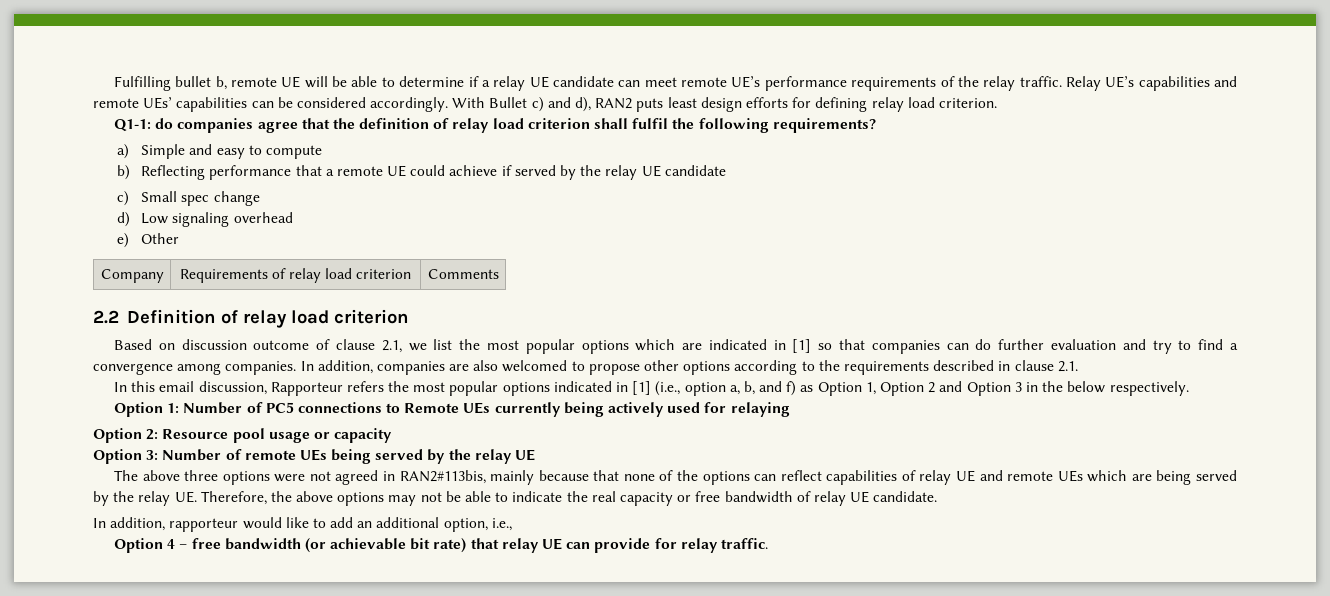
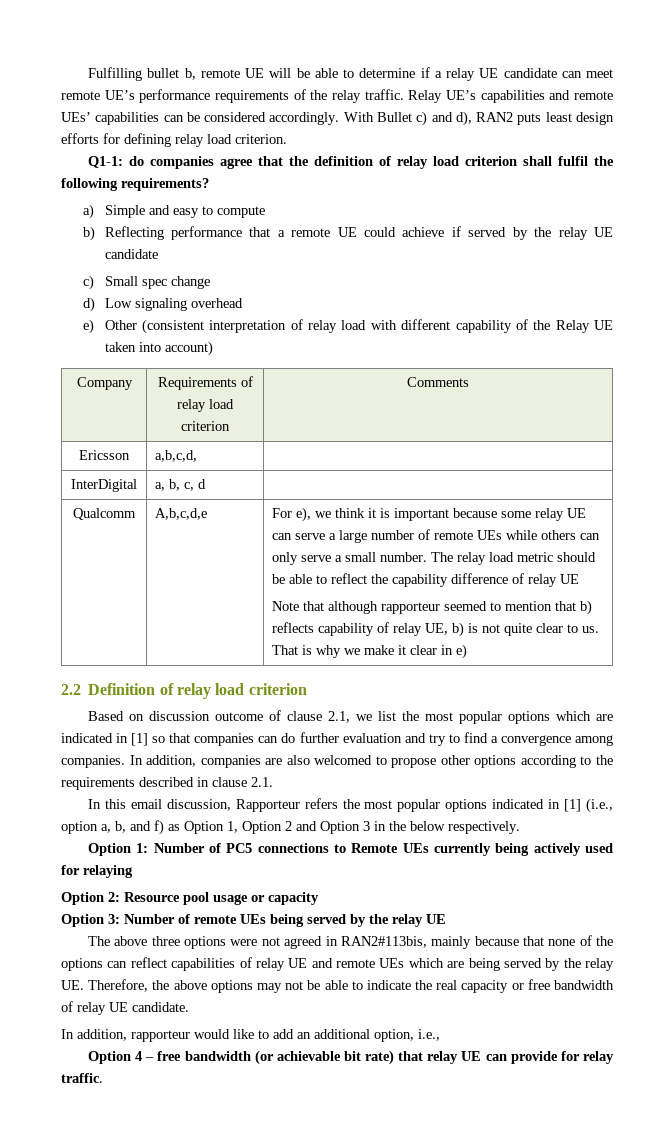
- e) Other
+ e) Other (consistent interpretation of relay load with different capability of the Relay UE taken into account)
+ Ericsson | a,b,c,d, |
+ InterDigital | a, b, c, d |
+ Qualcomm | A,b,c,d,e | For e), we think it is important because some relay UE can serve a large number of remote UEs while others can only serve a small number. The relay load metric should be able to reflect the capability difference of relay UE
+ Note that although rapporteur seemed to mention that b) reflects capability of relay UE, b) is not quite clear to us. That is why we make it clear in e)

